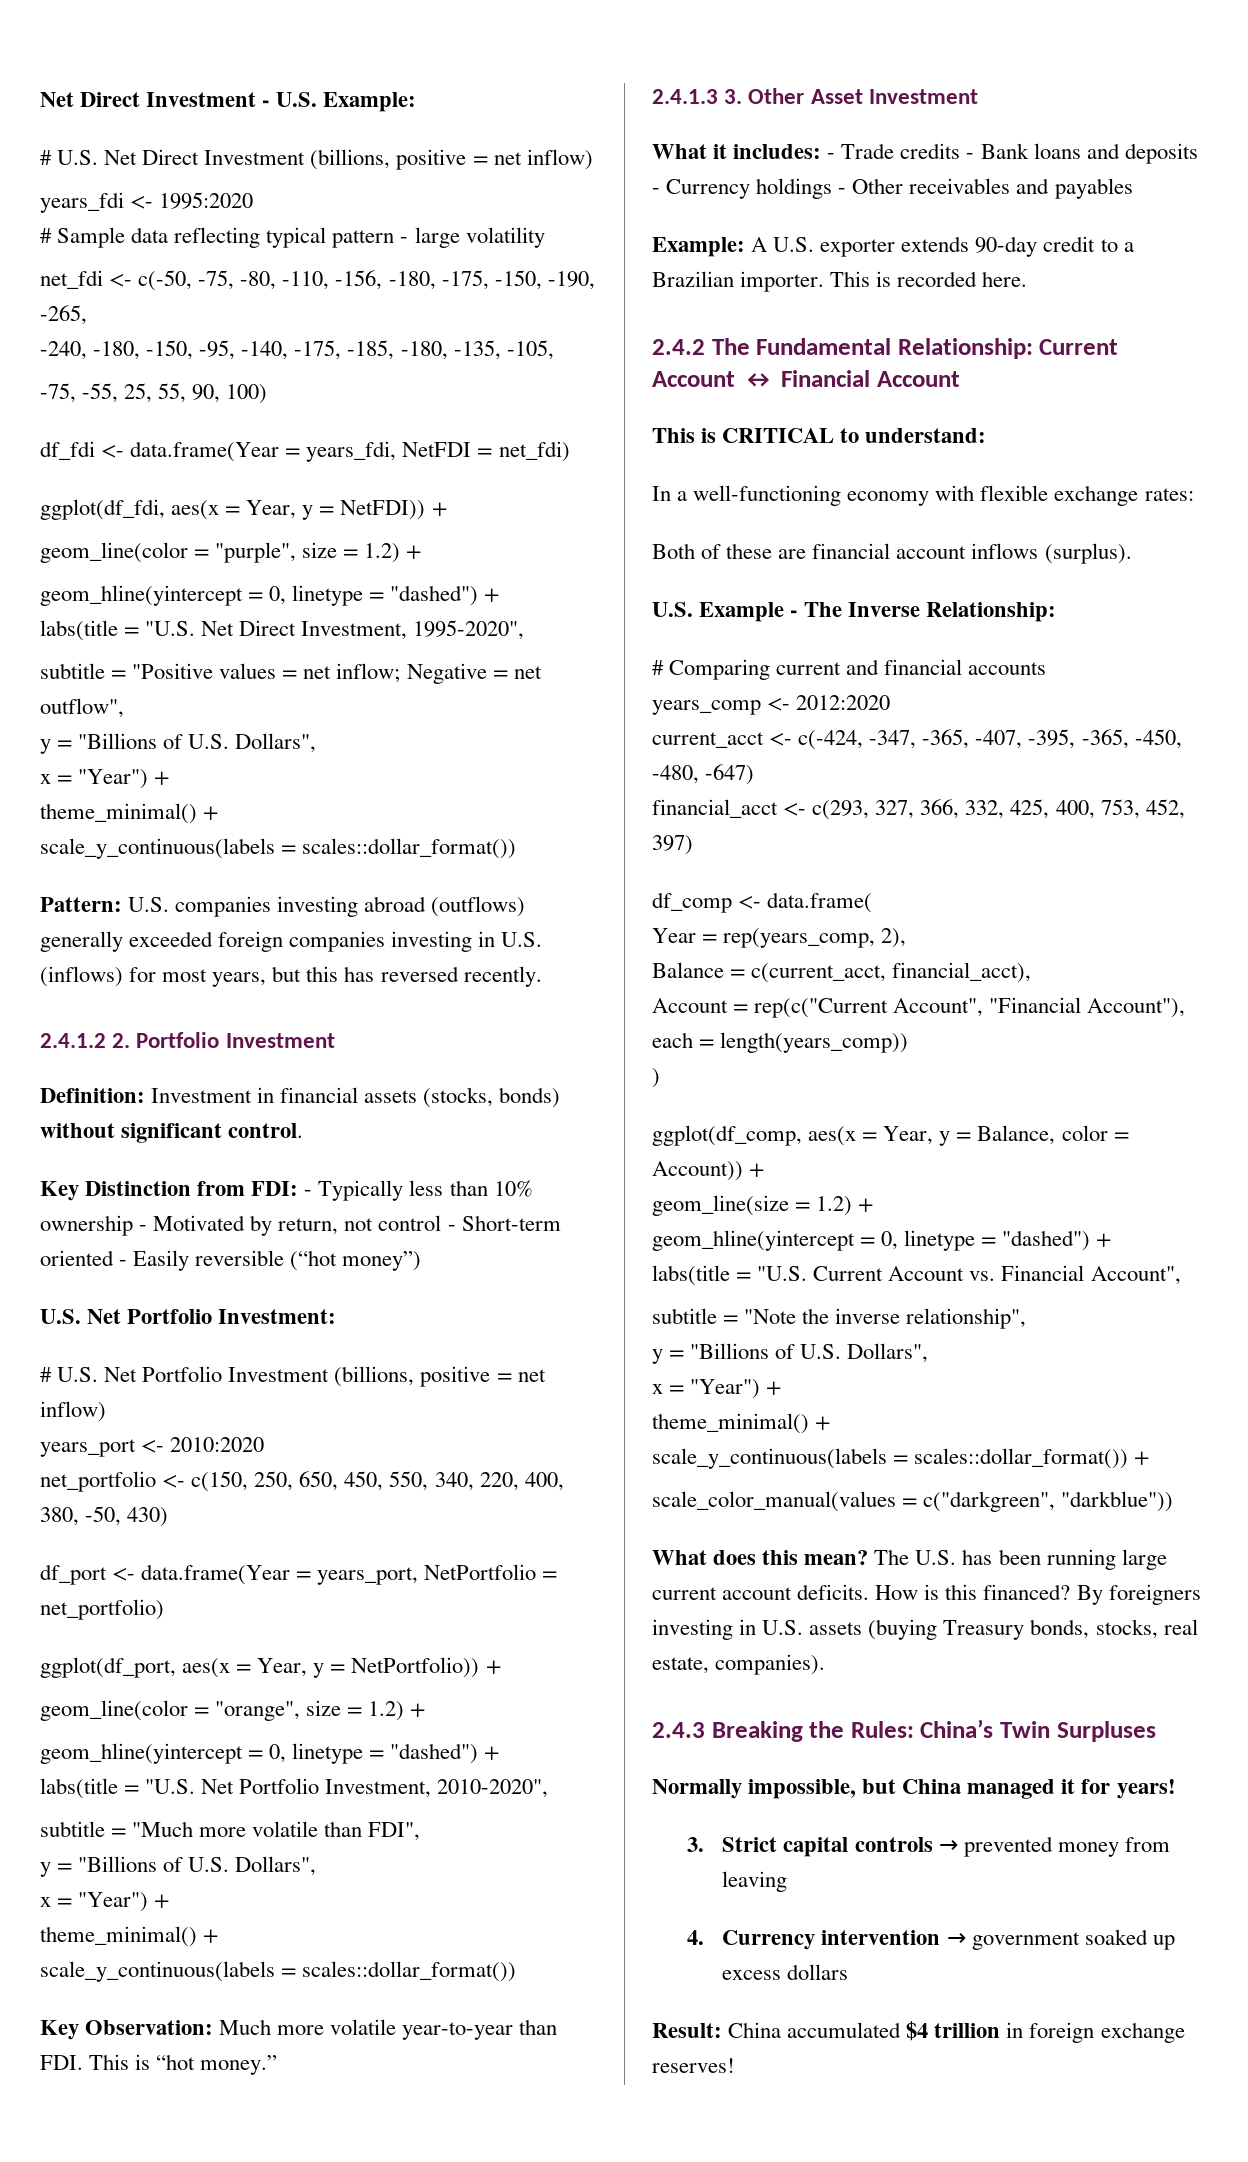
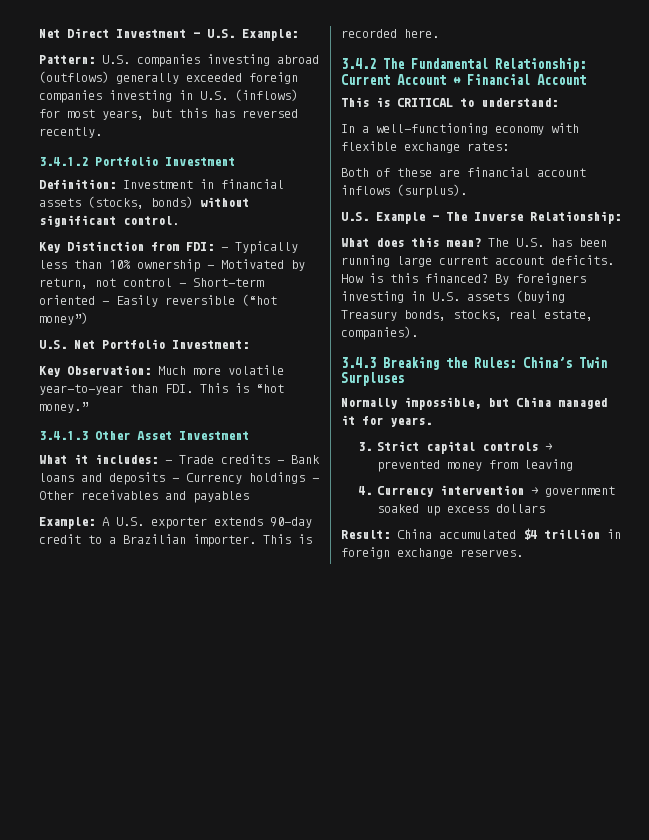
- # U.S. Net Direct Investment (billions, positive = net inflow)
- years_fdi <- 1995:2020
- # Sample data reflecting typical pattern - large volatility
- net_fdi <- c(-50, -75, -80, -110, -156, -180, -175, -150, -190, -265,
- -240, -180, -150, -95, -140, -175, -185, -180, -135, -105,
- -75, -55, 25, 55, 90, 100)
- df_fdi <- data.frame(Year = years_fdi, NetFDI = net_fdi)
- ggplot(df_fdi, aes(x = Year, y = NetFDI)) +
- geom_line(color = "purple", size = 1.2) +
- geom_hline(yintercept = 0, linetype = "dashed") +
- labs(title = "U.S. Net Direct Investment, 1995-2020",
- subtitle = "Positive values = net inflow; Negative = net outflow",
- y = "Billions of U.S. Dollars",
- x = "Year") +
- theme_minimal() +
- scale_y_continuous(labels = scales::dollar_format())
- 2.4.1.2 2. Portfolio Investment
+ 3.4.1.2 Portfolio Investment
- # U.S. Net Portfolio Investment (billions, positive = net inflow)
- years_port <- 2010:2020
- net_portfolio <- c(150, 250, 650, 450, 550, 340, 220, 400, 380, -50, 430)
- df_port <- data.frame(Year = years_port, NetPortfolio = net_portfolio)
- ggplot(df_port, aes(x = Year, y = NetPortfolio)) +
- geom_line(color = "orange", size = 1.2) +
- geom_hline(yintercept = 0, linetype = "dashed") +
- labs(title = "U.S. Net Portfolio Investment, 2010-2020",
- subtitle = "Much more volatile than FDI",
- y = "Billions of U.S. Dollars",
- x = "Year") +
- theme_minimal() +
- scale_y_continuous(labels = scales::dollar_format())
- 2.4.1.3 3. Other Asset Investment
+ 3.4.1.3 Other Asset Investment
- 2.4.2 The Fundamental Relationship: Current Account ↔ Financial Account
+ 3.4.2 The Fundamental Relationship: Current Account ↔ Financial Account
- # Comparing current and financial accounts
- years_comp <- 2012:2020
- current_acct <- c(-424, -347, -365, -407, -395, -365, -450, -480, -647)
- financial_acct <- c(293, 327, 366, 332, 425, 400, 753, 452, 397)
- df_comp <- data.frame(
- Year = rep(years_comp, 2),
- Balance = c(current_acct, financial_acct),
- Account = rep(c("Current Account", "Financial Account"), each = length(years_comp))
- )
- ggplot(df_comp, aes(x = Year, y = Balance, color = Account)) +
- geom_line(size = 1.2) +
- geom_hline(yintercept = 0, linetype = "dashed") +
- labs(title = "U.S. Current Account vs. Financial Account",
- subtitle = "Note the inverse relationship",
- y = "Billions of U.S. Dollars",
- x = "Year") +
- theme_minimal() +
- scale_y_continuous(labels = scales::dollar_format()) +
- scale_color_manual(values = c("darkgreen", "darkblue"))
- 2.4.3 Breaking the Rules: China’s Twin Surpluses
+ 3.4.3 Breaking the Rules: China’s Twin Surpluses
- Normally impossible, but China managed it for years!
+ Normally impossible, but China managed it for years.
- Result: China accumulated $4 trillion in foreign exchange reserves!
+ Result: China accumulated $4 trillion in foreign exchange reserves.

